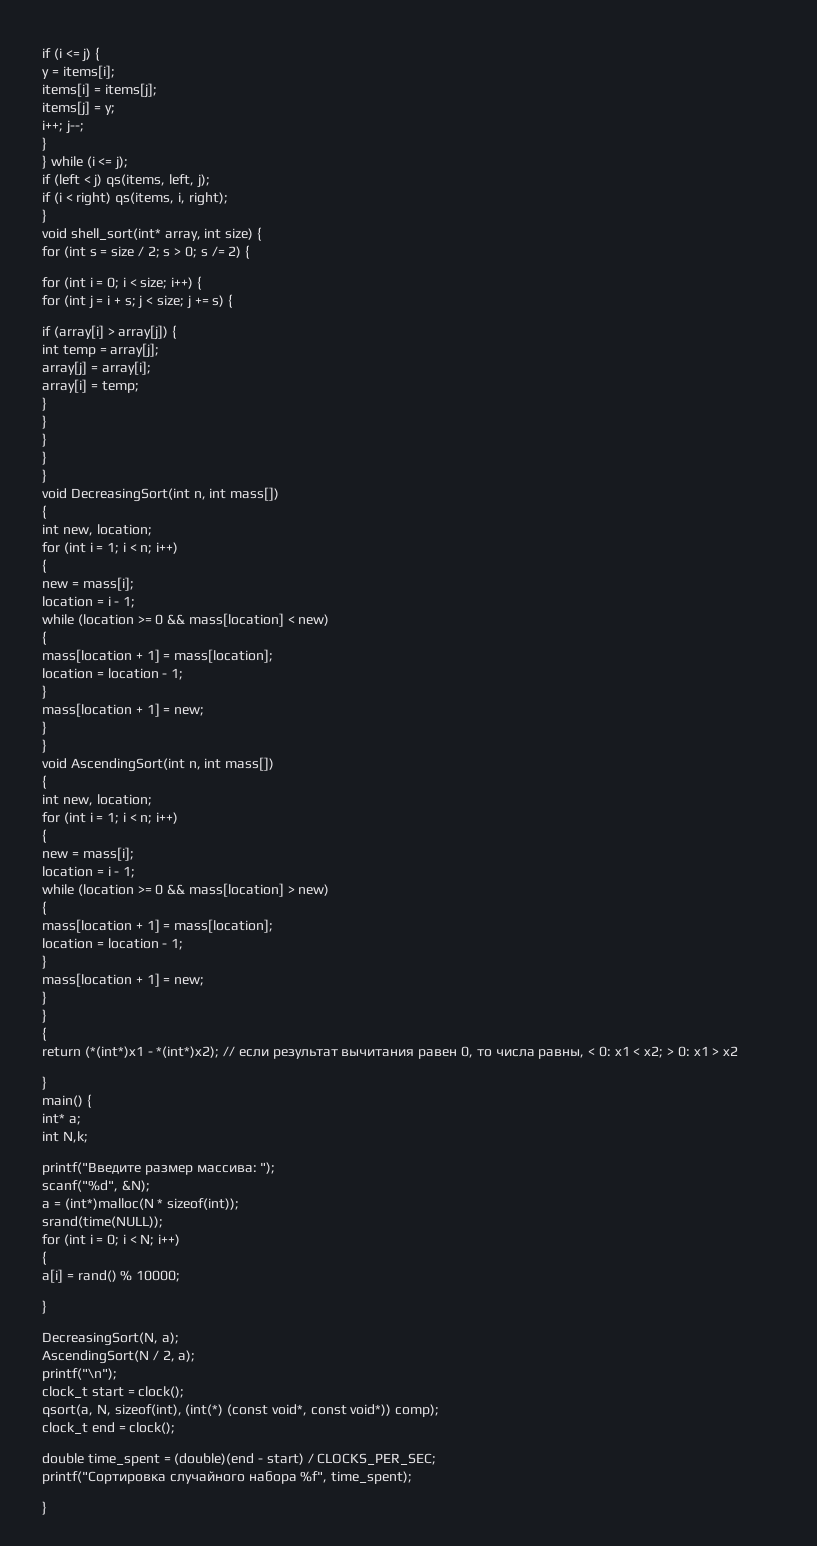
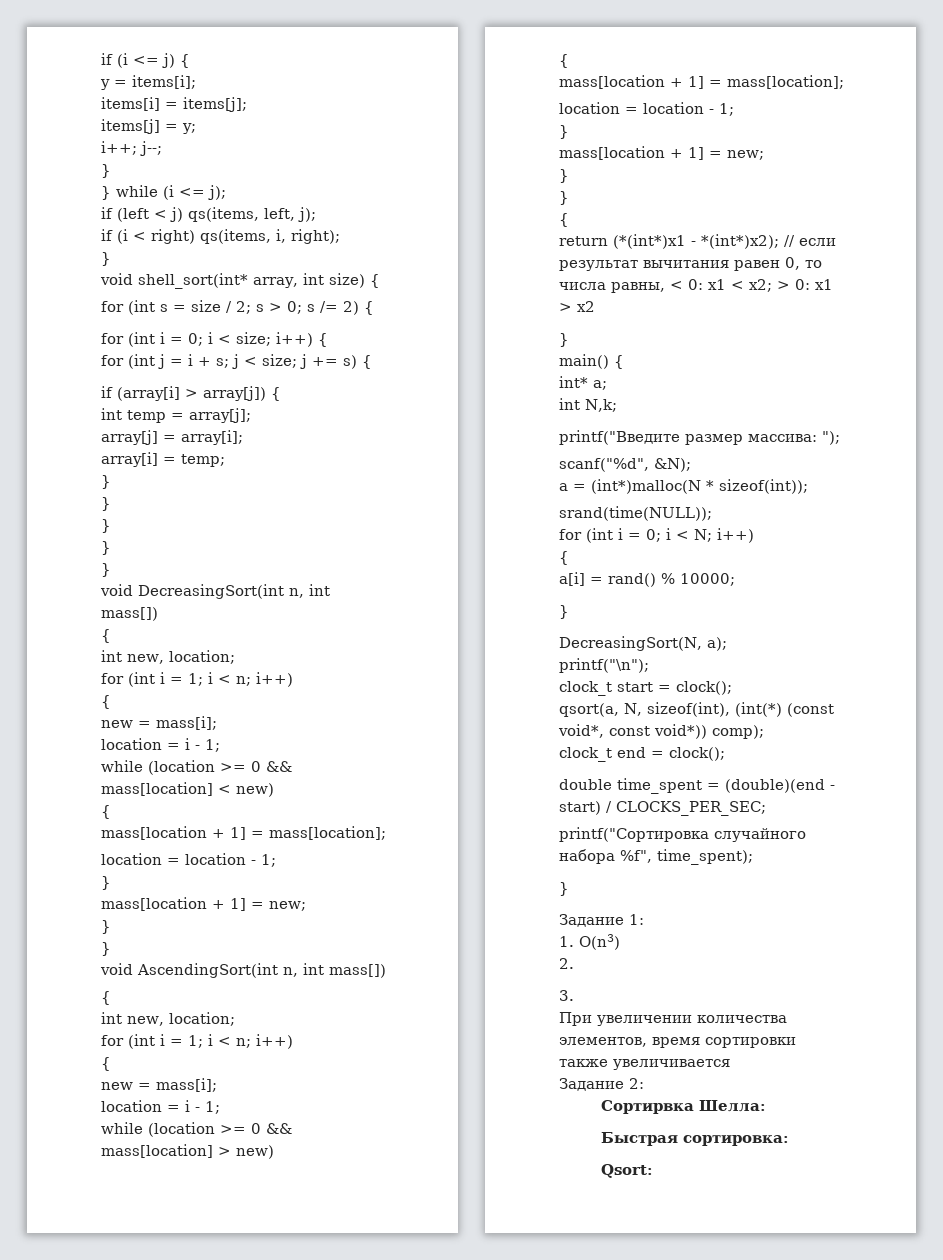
- AscendingSort(N / 2, a);
+ Задание 1:
+ 1. O(n3)
+ 2.
+ 3.
+ При увеличении количества элементов, время сортировки также увеличивается
+ Задание 2:
+ Сортирвка Шелла:
+ Быстрая сортировка:
+ Qsort:

